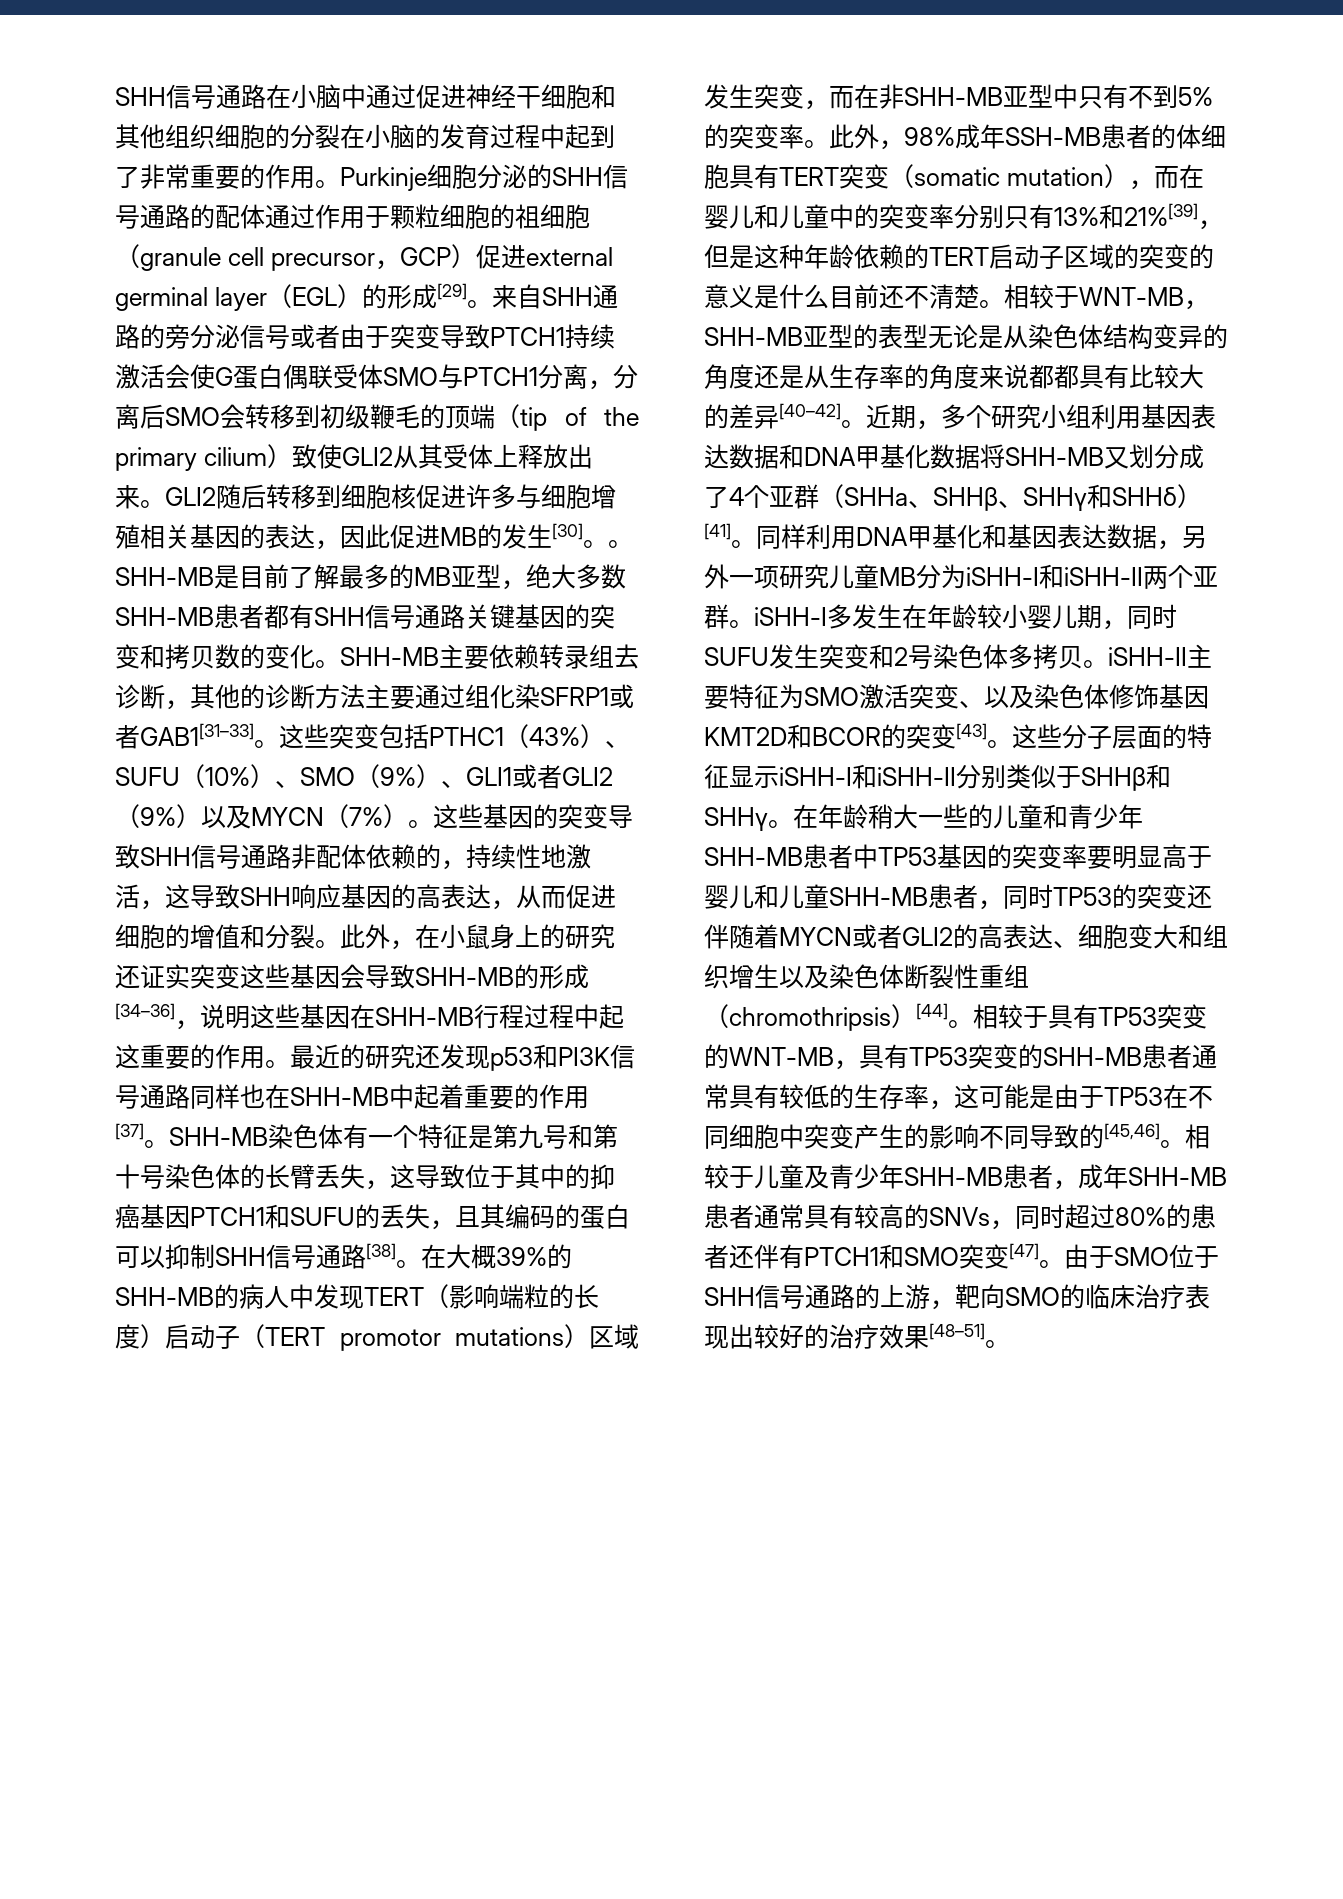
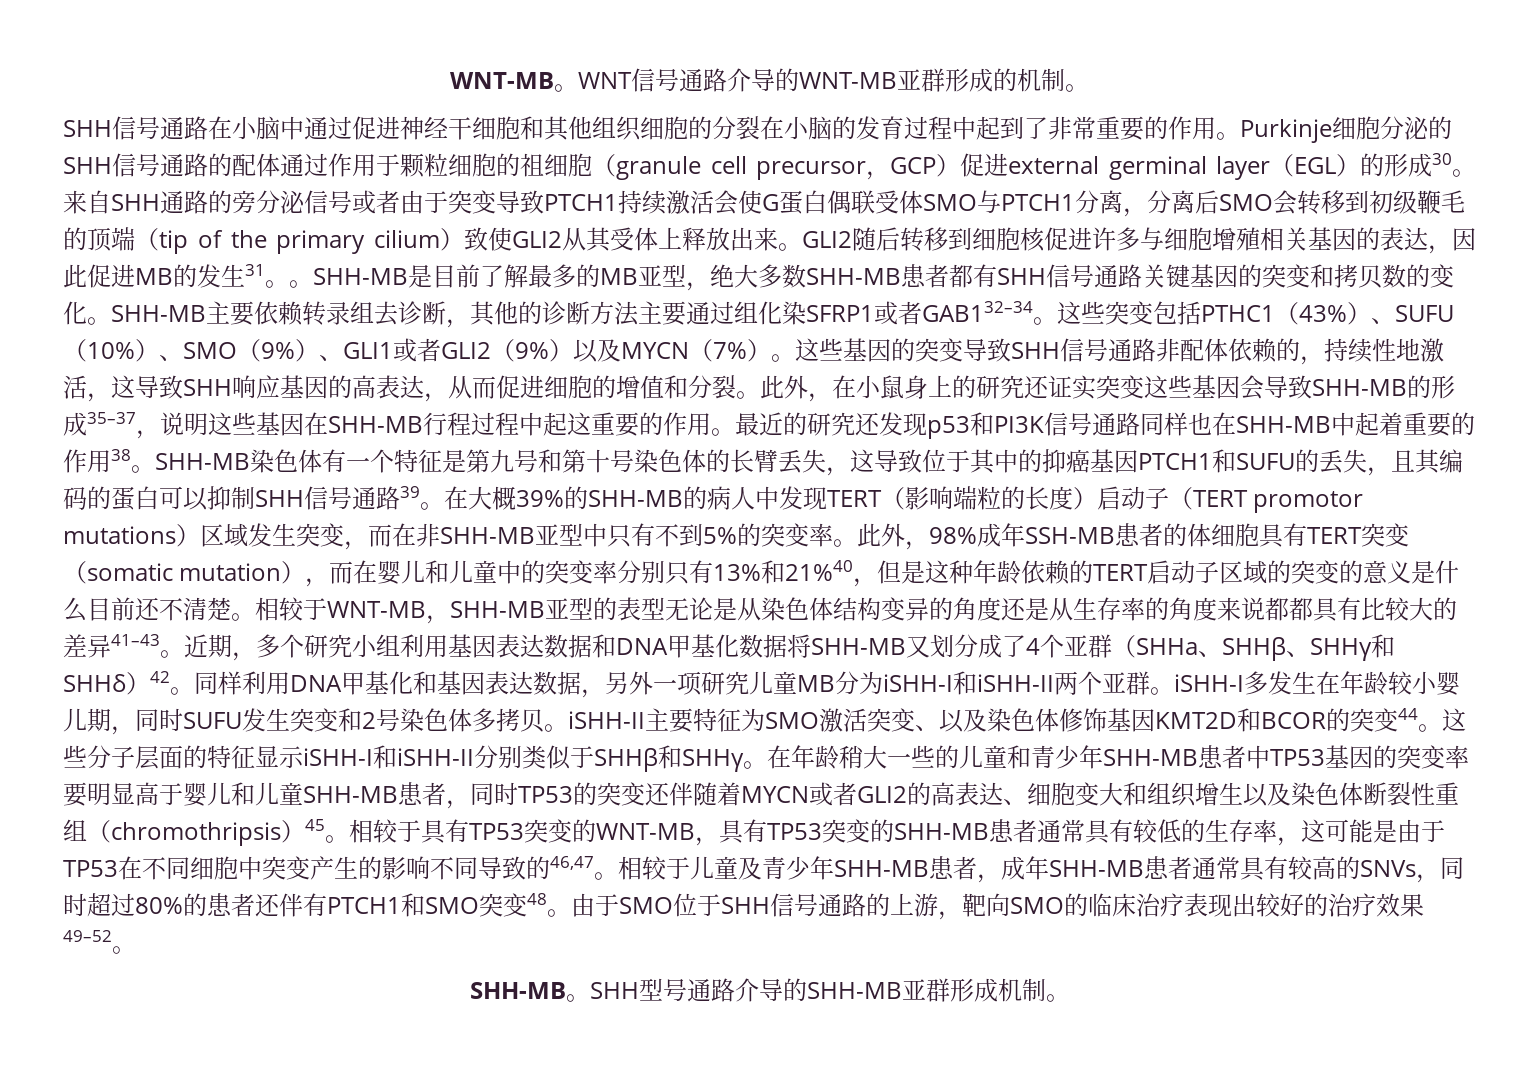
+ WNT-MB。WNT信号通路介导的WNT-MB亚群形成的机制。
- Purkinje细胞分泌的SHH信号通路的配体通过作用于颗粒细胞的祖细胞（granule cell precursor，GCP）促进external germinal layer（EGL）的形成[29]。
+ Purkinje细胞分泌的SHH信号通路的配体通过作用于颗粒细胞的祖细胞（granule cell precursor，GCP）促进external germinal layer（EGL）的形成30。
- GLI2随后转移到细胞核促进许多与细胞增殖相关基因的表达，因此促进MB的发生[30]。
+ GLI2随后转移到细胞核促进许多与细胞增殖相关基因的表达，因此促进MB的发生31。
- SHH-MB主要依赖转录组去诊断，其他的诊断方法主要通过组化染SFRP1或者GAB1[31–33]。
+ SHH-MB主要依赖转录组去诊断，其他的诊断方法主要通过组化染SFRP1或者GAB132–34。
- 此外，在小鼠身上的研究还证实突变这些基因会导致SHH-MB的形成[34–36]，说明这些基因在SHH-MB行程过程中起这重要的作用。
+ 此外，在小鼠身上的研究还证实突变这些基因会导致SHH-MB的形成35–37，说明这些基因在SHH-MB行程过程中起这重要的作用。
- 最近的研究还发现p53和PI3K信号通路同样也在SHH-MB中起着重要的作用[37]。
+ 最近的研究还发现p53和PI3K信号通路同样也在SHH-MB中起着重要的作用38。
- SHH-MB染色体有一个特征是第九号和第十号染色体的长臂丢失，这导致位于其中的抑癌基因PTCH1和SUFU的丢失，且其编码的蛋白可以抑制SHH信号通路[38]。
+ SHH-MB染色体有一个特征是第九号和第十号染色体的长臂丢失，这导致位于其中的抑癌基因PTCH1和SUFU的丢失，且其编码的蛋白可以抑制SHH信号通路39。
- 此外，98%成年SSH-MB患者的体细胞具有TERT突变（somatic mutation），而在婴儿和儿童中的突变率分别只有13%和21%[39]，但是这种年龄依赖的TERT启动子区域的突变的意义是什么目前还不清楚。
+ 此外，98%成年SSH-MB患者的体细胞具有TERT突变（somatic mutation），而在婴儿和儿童中的突变率分别只有13%和21%40，但是这种年龄依赖的TERT启动子区域的突变的意义是什么目前还不清楚。
- 相较于WNT-MB，SHH-MB亚型的表型无论是从染色体结构变异的角度还是从生存率的角度来说都都具有比较大的差异[40–42]。
+ 相较于WNT-MB，SHH-MB亚型的表型无论是从染色体结构变异的角度还是从生存率的角度来说都都具有比较大的差异41–43。
- 近期，多个研究小组利用基因表达数据和DNA甲基化数据将SHH-MB又划分成了4个亚群（SHHa、SHHβ、SHHγ和SHHδ）[41]。
+ 近期，多个研究小组利用基因表达数据和DNA甲基化数据将SHH-MB又划分成了4个亚群（SHHa、SHHβ、SHHγ和SHHδ）42。
- 同样利用DNA甲基化和基因表达数据，另外一项研究儿童MB分为iSHH-I和iSHH-II两个亚群。iSHH-I多发生在年龄较小婴儿期，同时SUFU发生突变和2号染色体多拷贝。iSHH-II主要特征为SMO激活突变、以及染色体修饰基因KMT2D和BCOR的突变[43]。
+ 同样利用DNA甲基化和基因表达数据，另外一项研究儿童MB分为iSHH-I和iSHH-II两个亚群。iSHH-I多发生在年龄较小婴儿期，同时SUFU发生突变和2号染色体多拷贝。iSHH-II主要特征为SMO激活突变、以及染色体修饰基因KMT2D和BCOR的突变44。
- 在年龄稍大一些的儿童和青少年SHH-MB患者中TP53基因的突变率要明显高于婴儿和儿童SHH-MB患者，同时TP53的突变还伴随着MYCN或者GLI2的高表达、细胞变大和组织增生以及染色体断裂性重组（chromothripsis）[44]。
+ 在年龄稍大一些的儿童和青少年SHH-MB患者中TP53基因的突变率要明显高于婴儿和儿童SHH-MB患者，同时TP53的突变还伴随着MYCN或者GLI2的高表达、细胞变大和组织增生以及染色体断裂性重组（chromothripsis）45。
- 相较于具有TP53突变的WNT-MB，具有TP53突变的SHH-MB患者通常具有较低的生存率，这可能是由于TP53在不同细胞中突变产生的影响不同导致的[45,46]。
+ 相较于具有TP53突变的WNT-MB，具有TP53突变的SHH-MB患者通常具有较低的生存率，这可能是由于TP53在不同细胞中突变产生的影响不同导致的46,47。
- 相较于儿童及青少年SHH-MB患者，成年SHH-MB患者通常具有较高的SNVs，同时超过80%的患者还伴有PTCH1和SMO突变[47]。
+ 相较于儿童及青少年SHH-MB患者，成年SHH-MB患者通常具有较高的SNVs，同时超过80%的患者还伴有PTCH1和SMO突变48。
- 由于SMO位于SHH信号通路的上游，靶向SMO的临床治疗表现出较好的治疗效果[48–51]。
+ 由于SMO位于SHH信号通路的上游，靶向SMO的临床治疗表现出较好的治疗效果49–52。
+ SHH-MB。SHH型号通路介导的SHH-MB亚群形成机制。

